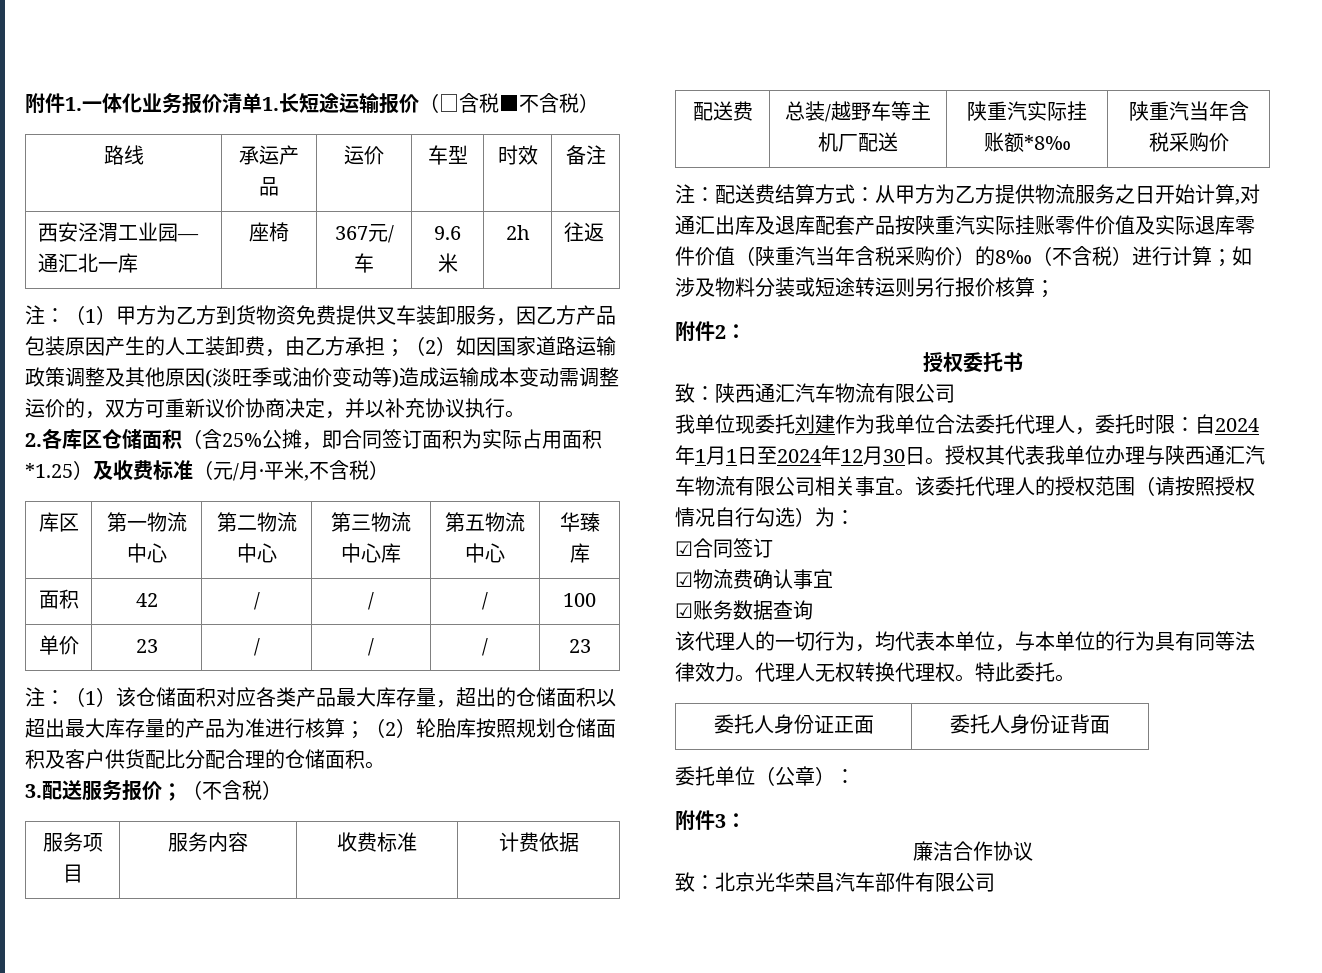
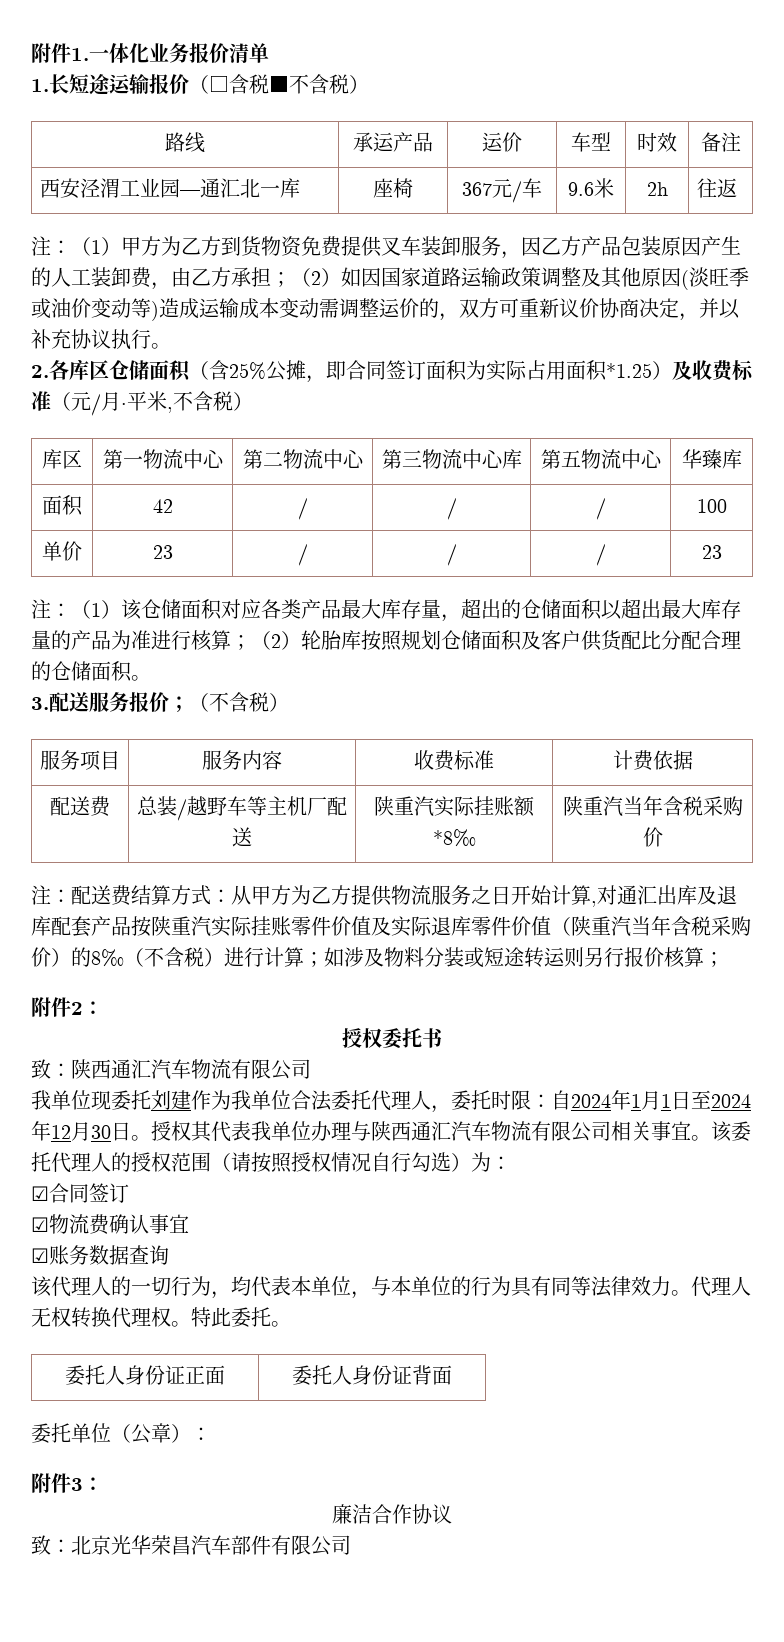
- 附件1.一体化业务报价清单1.长短途运输报价（□含税■不含税）
+ 附件1.一体化业务报价清单
+ 1.长短途运输报价（□含税■不含税）

